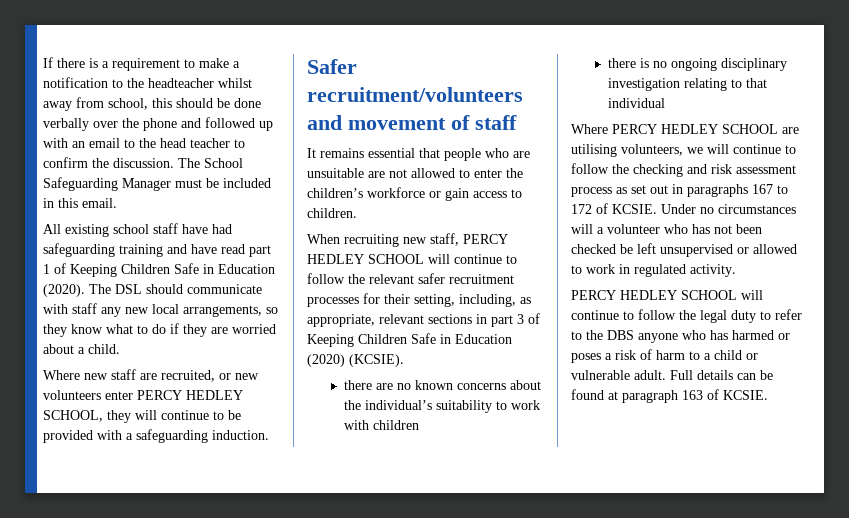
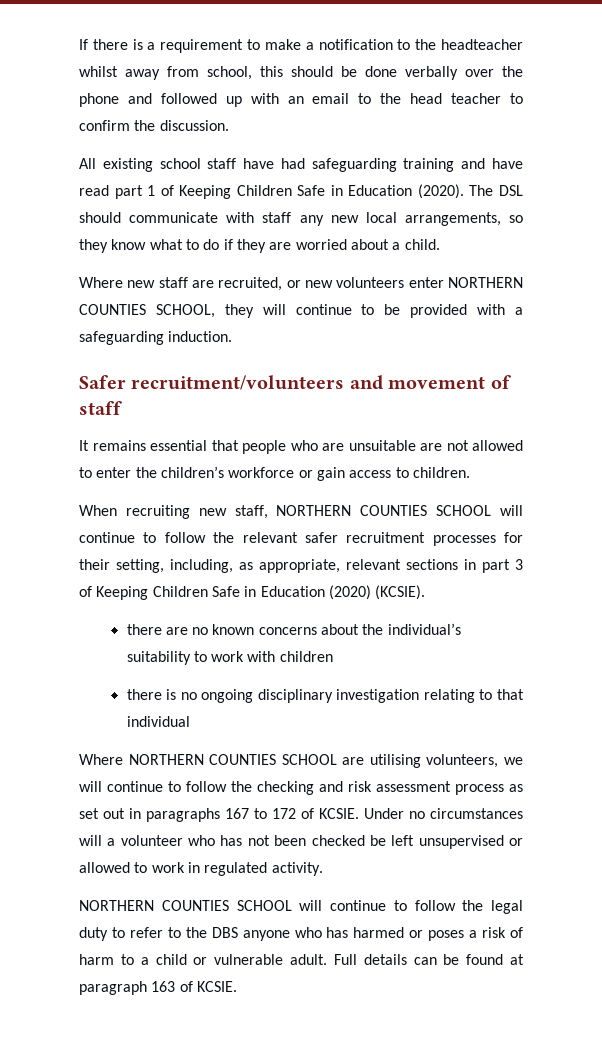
- The School Safeguarding Manager must be included in this email.
- Where new staff are recruited, or new volunteers enter PERCY HEDLEY SCHOOL, they will continue to be provided with a safeguarding induction.
+ Where new staff are recruited, or new volunteers enter NORTHERN COUNTIES SCHOOL, they will continue to be provided with a safeguarding induction.
- When recruiting new staff, PERCY HEDLEY SCHOOL will continue to follow the relevant safer recruitment processes for their setting, including, as appropriate, relevant sections in part 3 of Keeping Children Safe in Education (2020) (KCSIE).
+ When recruiting new staff, NORTHERN COUNTIES SCHOOL will continue to follow the relevant safer recruitment processes for their setting, including, as appropriate, relevant sections in part 3 of Keeping Children Safe in Education (2020) (KCSIE).
- Where PERCY HEDLEY SCHOOL are utilising volunteers, we will continue to follow the checking and risk assessment process as set out in paragraphs 167 to 172 of KCSIE.
+ Where NORTHERN COUNTIES SCHOOL are utilising volunteers, we will continue to follow the checking and risk assessment process as set out in paragraphs 167 to 172 of KCSIE.
- PERCY HEDLEY SCHOOL will continue to follow the legal duty to refer to the DBS anyone who has harmed or poses a risk of harm to a child or vulnerable adult.
+ NORTHERN COUNTIES SCHOOL will continue to follow the legal duty to refer to the DBS anyone who has harmed or poses a risk of harm to a child or vulnerable adult.

